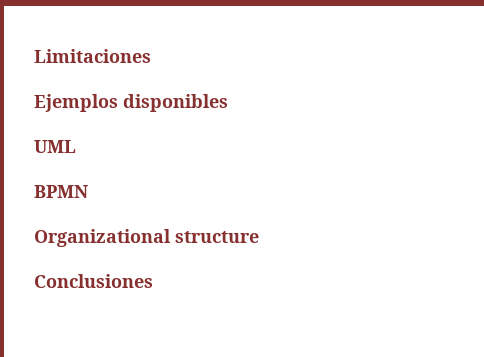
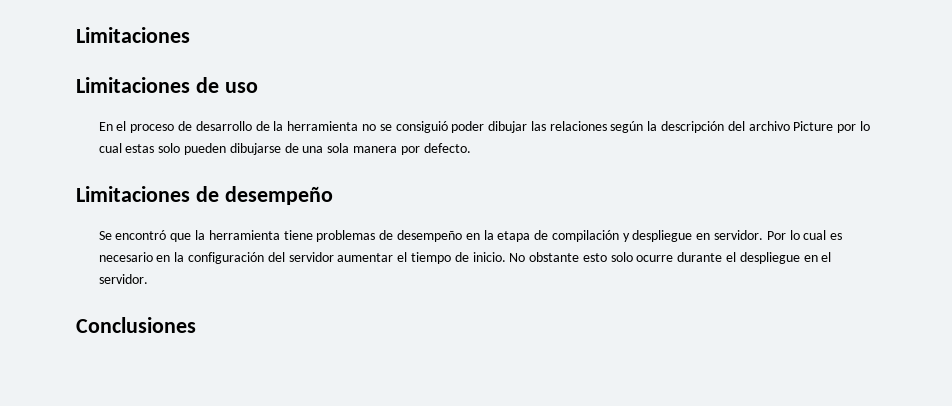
- Ejemplos disponibles
- UML
- BPMN
- Organizational structure
+ Limitaciones de uso
+ En el proceso de desarrollo de la herramienta no se consiguió poder dibujar las relaciones según la descripción del archivo Picture por lo cual estas solo pueden dibujarse de una sola manera por defecto.
+ Limitaciones de desempeño
+ Se encontró que la herramienta tiene problemas de desempeño en la etapa de compilación y despliegue en servidor. Por lo cual es necesario en la configuración del servidor aumentar el tiempo de inicio. No obstante esto solo ocurre durante el despliegue en el servidor.

